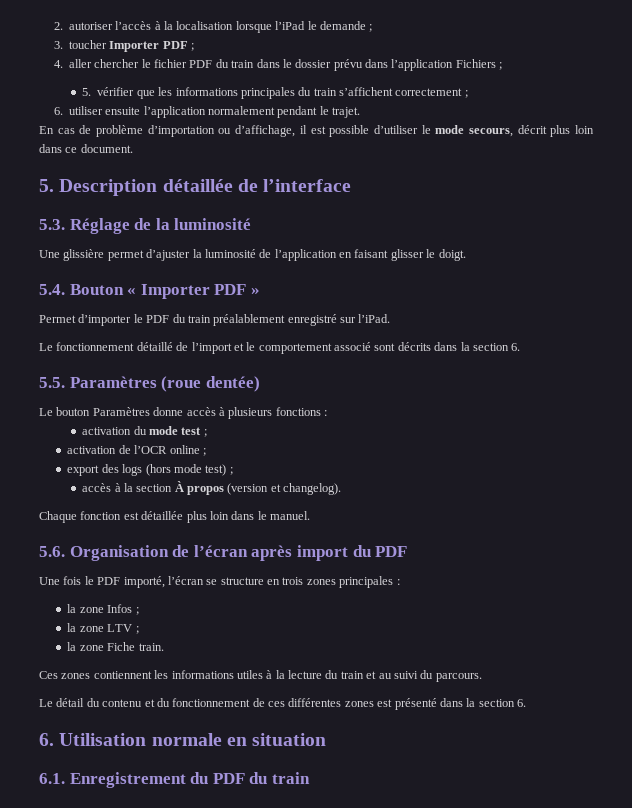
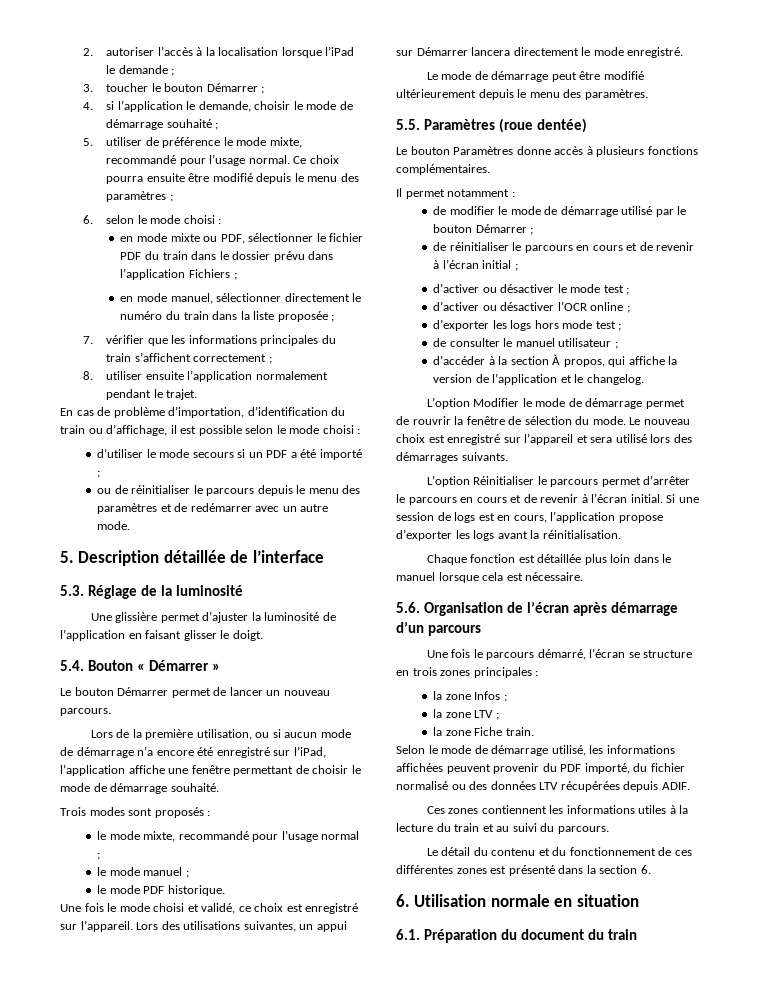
- 3. toucher Importer PDF ;
+ 3. toucher le bouton Démarrer ;
- 4. aller chercher le fichier PDF du train dans le dossier prévu dans l’application Fichiers ;
+ 4. si l’application le demande, choisir le mode de démarrage souhaité ;
+ 5. utiliser de préférence le mode mixte, recommandé pour l’usage normal. Ce choix pourra ensuite être modifié depuis le menu des paramètres ;
+ 6. selon le mode choisi :
+ en mode mixte ou PDF, sélectionner le fichier PDF du train dans le dossier prévu dans l’application Fichiers ;
- 5. vérifier que les informations principales du train s’affichent correctement ;
+ en mode manuel, sélectionner directement le numéro du train dans la liste proposée ;
+ 7. vérifier que les informations principales du train s’affichent correctement ;
- 6. utiliser ensuite l’application normalement pendant le trajet.
+ 8. utiliser ensuite l’application normalement pendant le trajet.
- En cas de problème d’importation ou d’affichage, il est possible d’utiliser le mode secours, décrit plus loin dans ce document.
+ En cas de problème d’importation, d’identification du train ou d’affichage, il est possible selon le mode choisi :
+ d’utiliser le mode secours si un PDF a été importé ;
+ ou de réinitialiser le parcours depuis le menu des paramètres et de redémarrer avec un autre mode.
- 5.4. Bouton « Importer PDF »
+ 5.4. Bouton « Démarrer »
- Permet d’importer le PDF du train préalablement enregistré sur l’iPad.
- Le fonctionnement détaillé de l’import et le comportement associé sont décrits dans la section 6.
+ Le bouton Démarrer permet de lancer un nouveau parcours.
+ Lors de la première utilisation, ou si aucun mode de démarrage n’a encore été enregistré sur l’iPad, l’application affiche une fenêtre permettant de choisir le mode de démarrage souhaité.
+ Trois modes sont proposés :
+ le mode mixte, recommandé pour l’usage normal ;
+ le mode manuel ;
+ le mode PDF historique.
+ Une fois le mode choisi et validé, ce choix est enregistré sur l’appareil. Lors des utilisations suivantes, un appui sur Démarrer lancera directement le mode enregistré.
+ Le mode de démarrage peut être modifié ultérieurement depuis le menu des paramètres.
- Le bouton Paramètres donne accès à plusieurs fonctions :
- activation du mode test ;
- activation de l’OCR online ;
+ Le bouton Paramètres donne accès à plusieurs fonctions complémentaires.
+ Il permet notamment :
+ de modifier le mode de démarrage utilisé par le bouton Démarrer ;
+ de réinitialiser le parcours en cours et de revenir à l’écran initial ;
+ d’activer ou désactiver le mode test ;
+ d’activer ou désactiver l’OCR online ;
- export des logs (hors mode test) ;
- accès à la section À propos (version et changelog).
+ d’exporter les logs hors mode test ;
+ de consulter le manuel utilisateur ;
+ d’accéder à la section À propos, qui affiche la version de l’application et le changelog.
+ L’option Modifier le mode de démarrage permet de rouvrir la fenêtre de sélection du mode. Le nouveau choix est enregistré sur l’appareil et sera utilisé lors des démarrages suivants.
+ L’option Réinitialiser le parcours permet d’arrêter le parcours en cours et de revenir à l’écran initial. Si une session de logs est en cours, l’application propose d’exporter les logs avant la réinitialisation.
- Chaque fonction est détaillée plus loin dans le manuel.
+ Chaque fonction est détaillée plus loin dans le manuel lorsque cela est nécessaire.
- 5.6. Organisation de l’écran après import du PDF
- Une fois le PDF importé, l’écran se structure en trois zones principales :
+ 5.6. Organisation de l’écran après démarrage d’un parcours
+ Une fois le parcours démarré, l’écran se structure en trois zones principales :
+ Selon le mode de démarrage utilisé, les informations affichées peuvent provenir du PDF importé, du fichier normalisé ou des données LTV récupérées depuis ADIF.
- 6.1. Enregistrement du PDF du train
+ 6.1. Préparation du document du train

